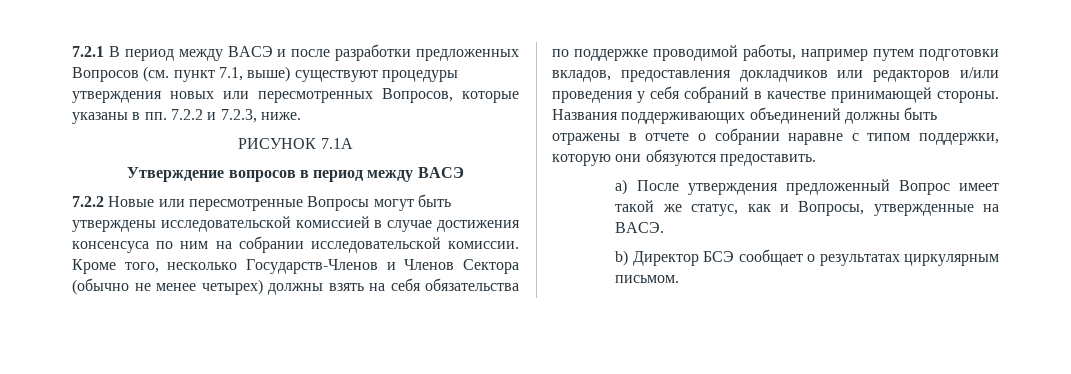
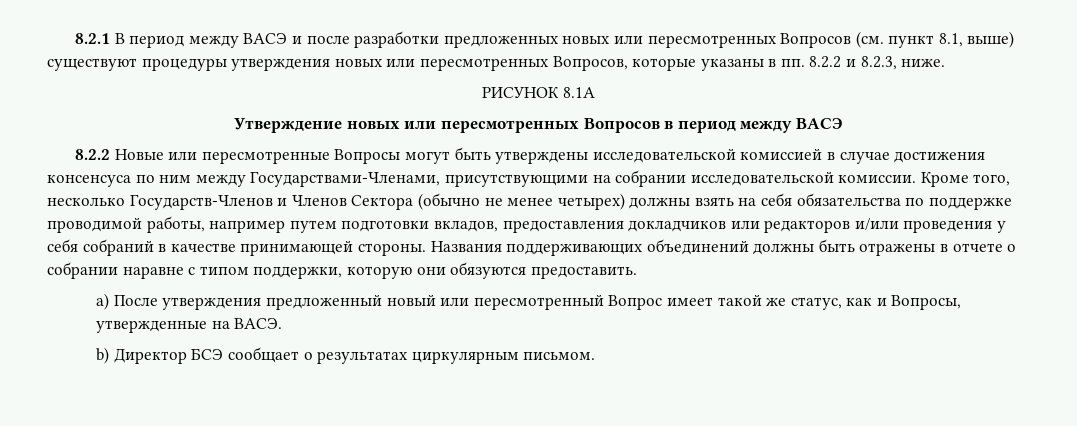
- 7.2.1 В период между ВАСЭ и после разработки предложенных Вопросов (см. пункт 7.1, выше) существуют процедуры утверждения новых или пересмотренных Вопросов, которые указаны в пп. 7.2.2 и 7.2.3, ниже.
+ 8.2.1 В период между ВАСЭ и после разработки предложенных новых или пересмотренных Вопросов (см. пункт 8.1, выше) существуют процедуры утверждения новых или пересмотренных Вопросов, которые указаны в пп. 8.2.2 и 8.2.3, ниже.
- РИСУНОК 7.1А
+ РИСУНОК 8.1А
- Утверждение вопросов в период между ВАСЭ
+ Утверждение новых или пересмотренных Вопросов в период между ВАСЭ
- 7.2.2 Новые или пересмотренные Вопросы могут быть утверждены исследовательской комиссией в случае достижения консенсуса по ним на собрании исследовательской комиссии.
+ 8.2.2 Новые или пересмотренные Вопросы могут быть утверждены исследовательской комиссией в случае достижения консенсуса по ним между Государствами-Членами, присутствующими на собрании исследовательской комиссии.
- a) После утверждения предложенный Вопрос имеет такой же статус, как и Вопросы, утвержденные на ВАСЭ.
+ a) После утверждения предложенный новый или пересмотренный Вопрос имеет такой же статус, как и Вопросы, утвержденные на ВАСЭ.

